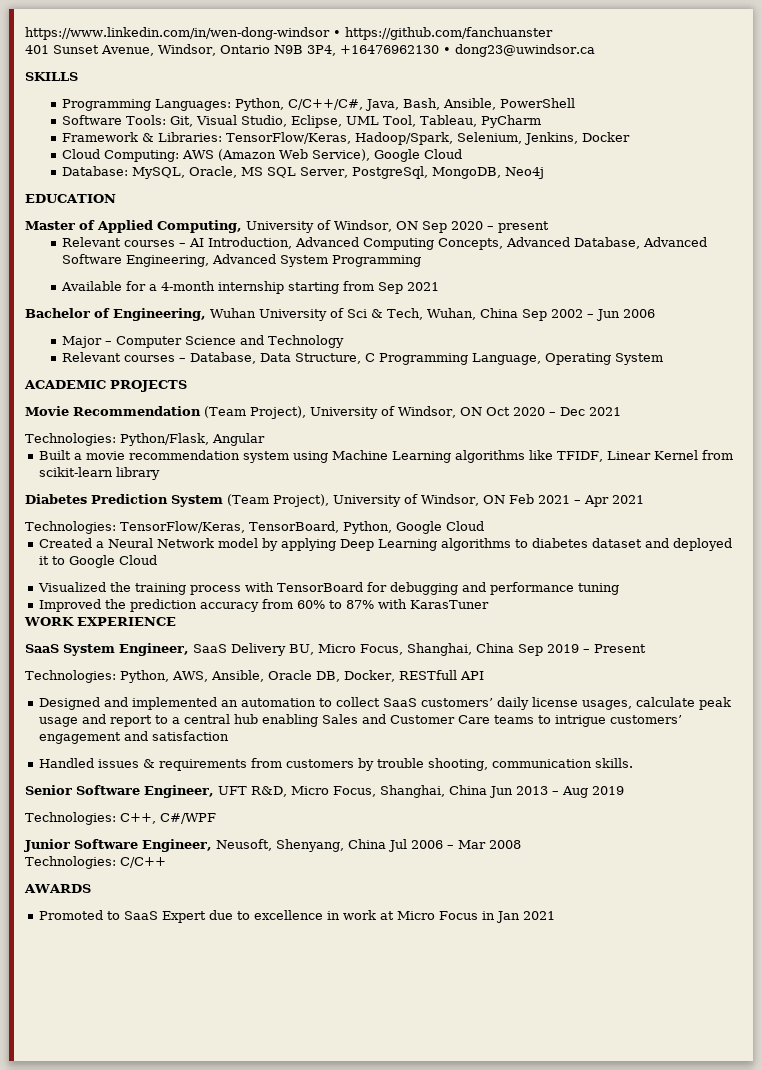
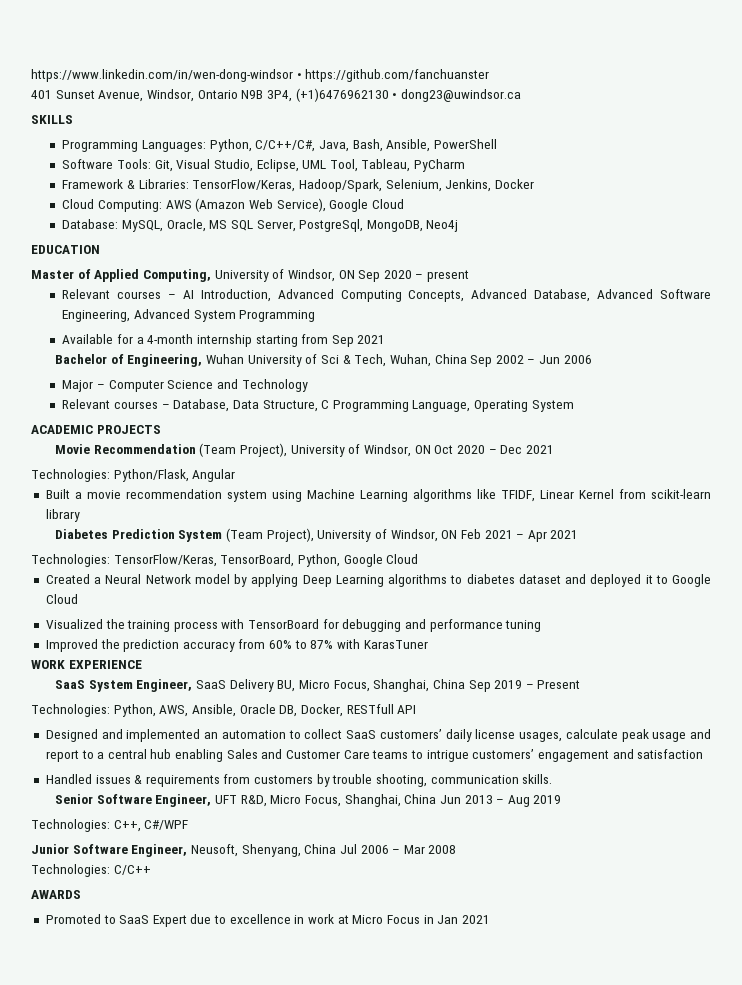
- 401 Sunset Avenue, Windsor, Ontario N9B 3P4, +16476962130 • dong23@uwindsor.ca
+ 401 Sunset Avenue, Windsor, Ontario N9B 3P4, (+1)6476962130 • dong23@uwindsor.ca

